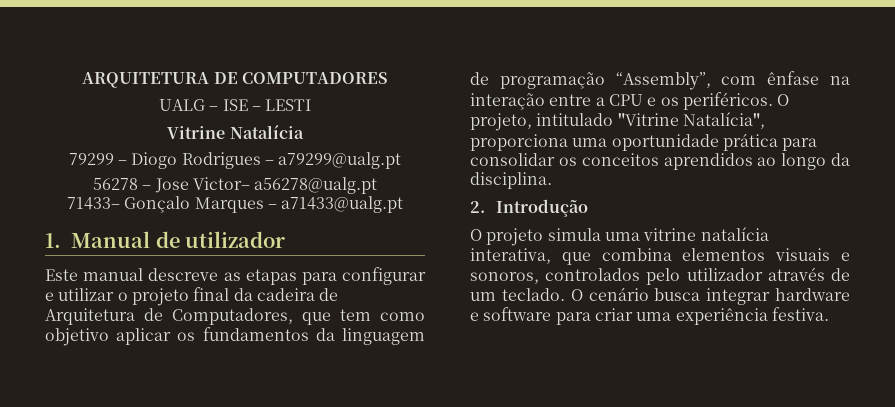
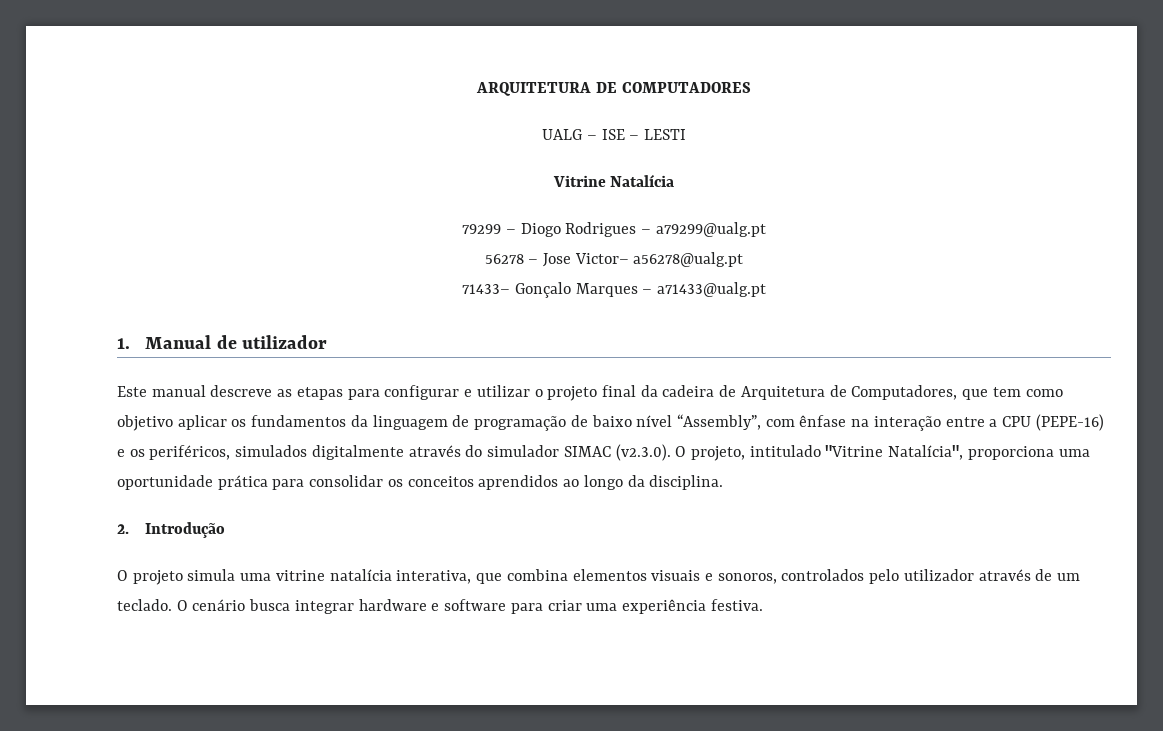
- Este manual descreve as etapas para configurar e utilizar o projeto final da cadeira de Arquitetura de Computadores, que tem como objetivo aplicar os fundamentos da linguagem de programação “Assembly”, com ênfase na interação entre a CPU e os periféricos. O projeto, intitulado "Vitrine Natalícia", proporciona uma oportunidade prática para consolidar os conceitos aprendidos ao longo da disciplina.
+ Este manual descreve as etapas para configurar e utilizar o projeto final da cadeira de Arquitetura de Computadores, que tem como objetivo aplicar os fundamentos da linguagem de programação de baixo nível “Assembly”, com ênfase na interação entre a CPU (PEPE-16) e os periféricos, simulados digitalmente através do simulador SIMAC (v2.3.0). O projeto, intitulado "Vitrine Natalícia", proporciona uma oportunidade prática para consolidar os conceitos aprendidos ao longo da disciplina.

